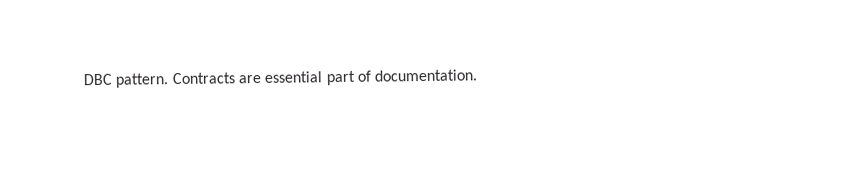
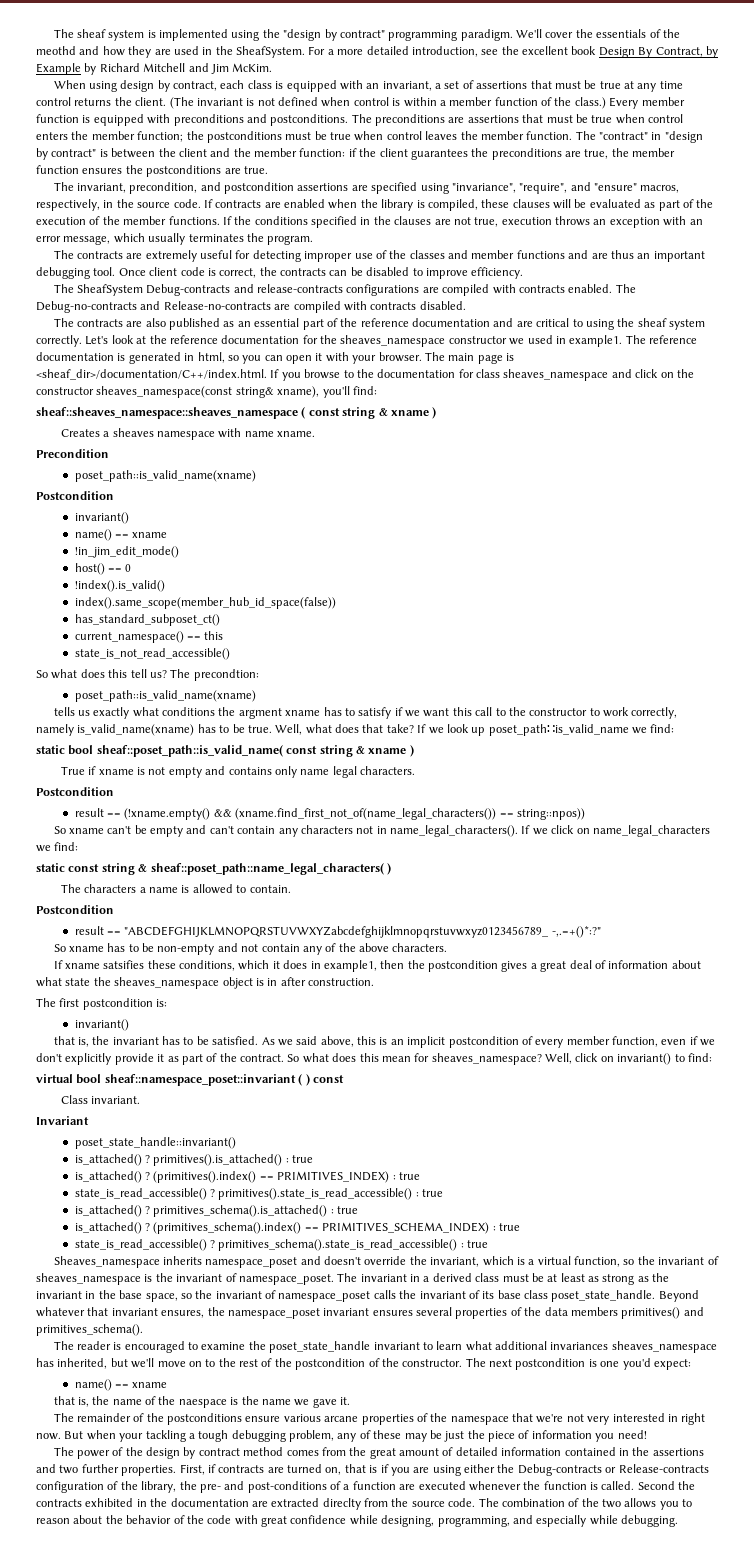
- DBC pattern. Contracts are essential part of documentation.
+ The sheaf system is implemented using the "design by contract" programming paradigm. We'll cover the essentials of the meothd and how they are used in the SheafSystem. For a more detailed introduction, see the excellent book Design By Contract, by Example by Richard Mitchell and Jim McKim.
+ When using design by contract, each class is equipped with an invariant, a set of assertions that must be true at any time control returns the client. (The invariant is not defined when control is within a member function of the class.) Every member function is equipped with preconditions and postconditions. The preconditions are assertions that must be true when control enters the member function; the postconditions must be true when control leaves the member function. The "contract" in "design by contract" is between the client and the member function: if the client guarantees the preconditions are true, the member function ensures the postconditions are true.
+ The invariant, precondition, and postcondition assertions are specified using "invariance", "require", and "ensure" macros, respectively, in the source code. If contracts are enabled when the library is compiled, these clauses will be evaluated as part of the execution of the member functions. If the conditions specified in the clauses are not true, execution throws an exception with an error message, which usually terminates the program.
+ The contracts are extremely useful for detecting improper use of the classes and member functions and are thus an important debugging tool. Once client code is correct, the contracts can be disabled to improve efficiency.
+ The SheafSystem Debug-contracts and release-contracts configurations are compiled with contracts enabled. The Debug-no-contracts and Release-no-contracts are compiled with contracts disabled.
+ The contracts are also published as an essential part of the reference documentation and are critical to using the sheaf system correctly. Let's look at the reference documentation for the sheaves_namespace constructor we used in example1. The reference documentation is generated in html, so you can open it with your browser. The main page is <sheaf_dir>/documentation/C++/index.html. If you browse to the documentation for class sheaves_namespace and click on the constructor sheaves_namespace(const string& xname), you'll find:
+ sheaf::sheaves_namespace::sheaves_namespace ( const string & xname )
+ Creates a sheaves namespace with name xname.
+ Precondition
+ poset_path::is_valid_name(xname)
+ Postcondition
+ invariant()
+ name() == xname
+ !in_jim_edit_mode()
+ host() == 0
+ !index().is_valid()
+ index().same_scope(member_hub_id_space(false))
+ has_standard_subposet_ct()
+ current_namespace() == this
+ state_is_not_read_accessible()
+ So what does this tell us? The precondtion:
+ poset_path::is_valid_name(xname)
+ tells us exactly what conditions the argment xname has to satisfy if we want this call to the constructor to work correctly, namely is_valid_name(xname) has to be true. Well, what does that take? If we look up poset_path∷is_valid_name we find:
+ static bool sheaf::poset_path::is_valid_name( const string & xname )
+ True if xname is not empty and contains only name legal characters.
+ Postcondition
+ result == (!xname.empty() && (xname.find_first_not_of(name_legal_characters()) == string::npos))
+ So xname can't be empty and can't contain any characters not in name_legal_characters(). If we click on name_legal_characters we find:
+ static const string & sheaf::poset_path::name_legal_characters( )
+ The characters a name is allowed to contain.
+ Postcondition
+ result == "ABCDEFGHIJKLMNOPQRSTUVWXYZabcdefghijklmnopqrstuvwxyz0123456789_ -,.=+()*:?"
+ So xname has to be non-empty and not contain any of the above characters.
+ If xname satsifies these conditions, which it does in example1, then the postcondition gives a great deal of information about what state the sheaves_namespace object is in after construction.
+ The first postcondition is:
+ invariant()
+ that is, the invariant has to be satisfied. As we said above, this is an implicit postcondition of every member function, even if we don't explicitly provide it as part of the contract. So what does this mean for sheaves_namespace? Well, click on invariant() to find:
+ virtual bool sheaf::namespace_poset::invariant ( ) const
+ Class invariant.
+ Invariant
+ poset_state_handle::invariant()
+ is_attached() ? primitives().is_attached() : true
+ is_attached() ? (primitives().index() == PRIMITIVES_INDEX) : true
+ state_is_read_accessible() ? primitives().state_is_read_accessible() : true
+ is_attached() ? primitives_schema().is_attached() : true
+ is_attached() ? (primitives_schema().index() == PRIMITIVES_SCHEMA_INDEX) : true
+ state_is_read_accessible() ? primitives_schema().state_is_read_accessible() : true
+ Sheaves_namespace inherits namespace_poset and doesn't override the invariant, which is a virtual function, so the invariant of sheaves_namespace is the invariant of namespace_poset. The invariant in a derived class must be at least as strong as the invariant in the base space, so the invariant of namespace_poset calls the invariant of its base class poset_state_handle. Beyond whatever that invariant ensures, the namespace_poset invariant ensures several properties of the data members primitives() and primitives_schema().
+ The reader is encouraged to examine the poset_state_handle invariant to learn what additional invariances sheaves_namespace has inherited, but we'll move on to the rest of the postcondition of the constructor. The next postcondition is one you'd expect:
+ name() == xname
+ that is, the name of the naespace is the name we gave it.
+ The remainder of the postconditions ensure various arcane properties of the namespace that we're not very interested in right now. But when your tackling a tough debugging problem, any of these may be just the piece of information you need!
+ The power of the design by contract method comes from the great amount of detailed information contained in the assertions and two further properties. First, if contracts are turned on, that is if you are using either the Debug-contracts or Release-contracts configuration of the library, the pre- and post-conditions of a function are executed whenever the function is called. Second the contracts exhibited in the documentation are extracted direclty from the source code. The combination of the two allows you to reason about the behavior of the code with great confidence while designing, programming, and especially while debugging.

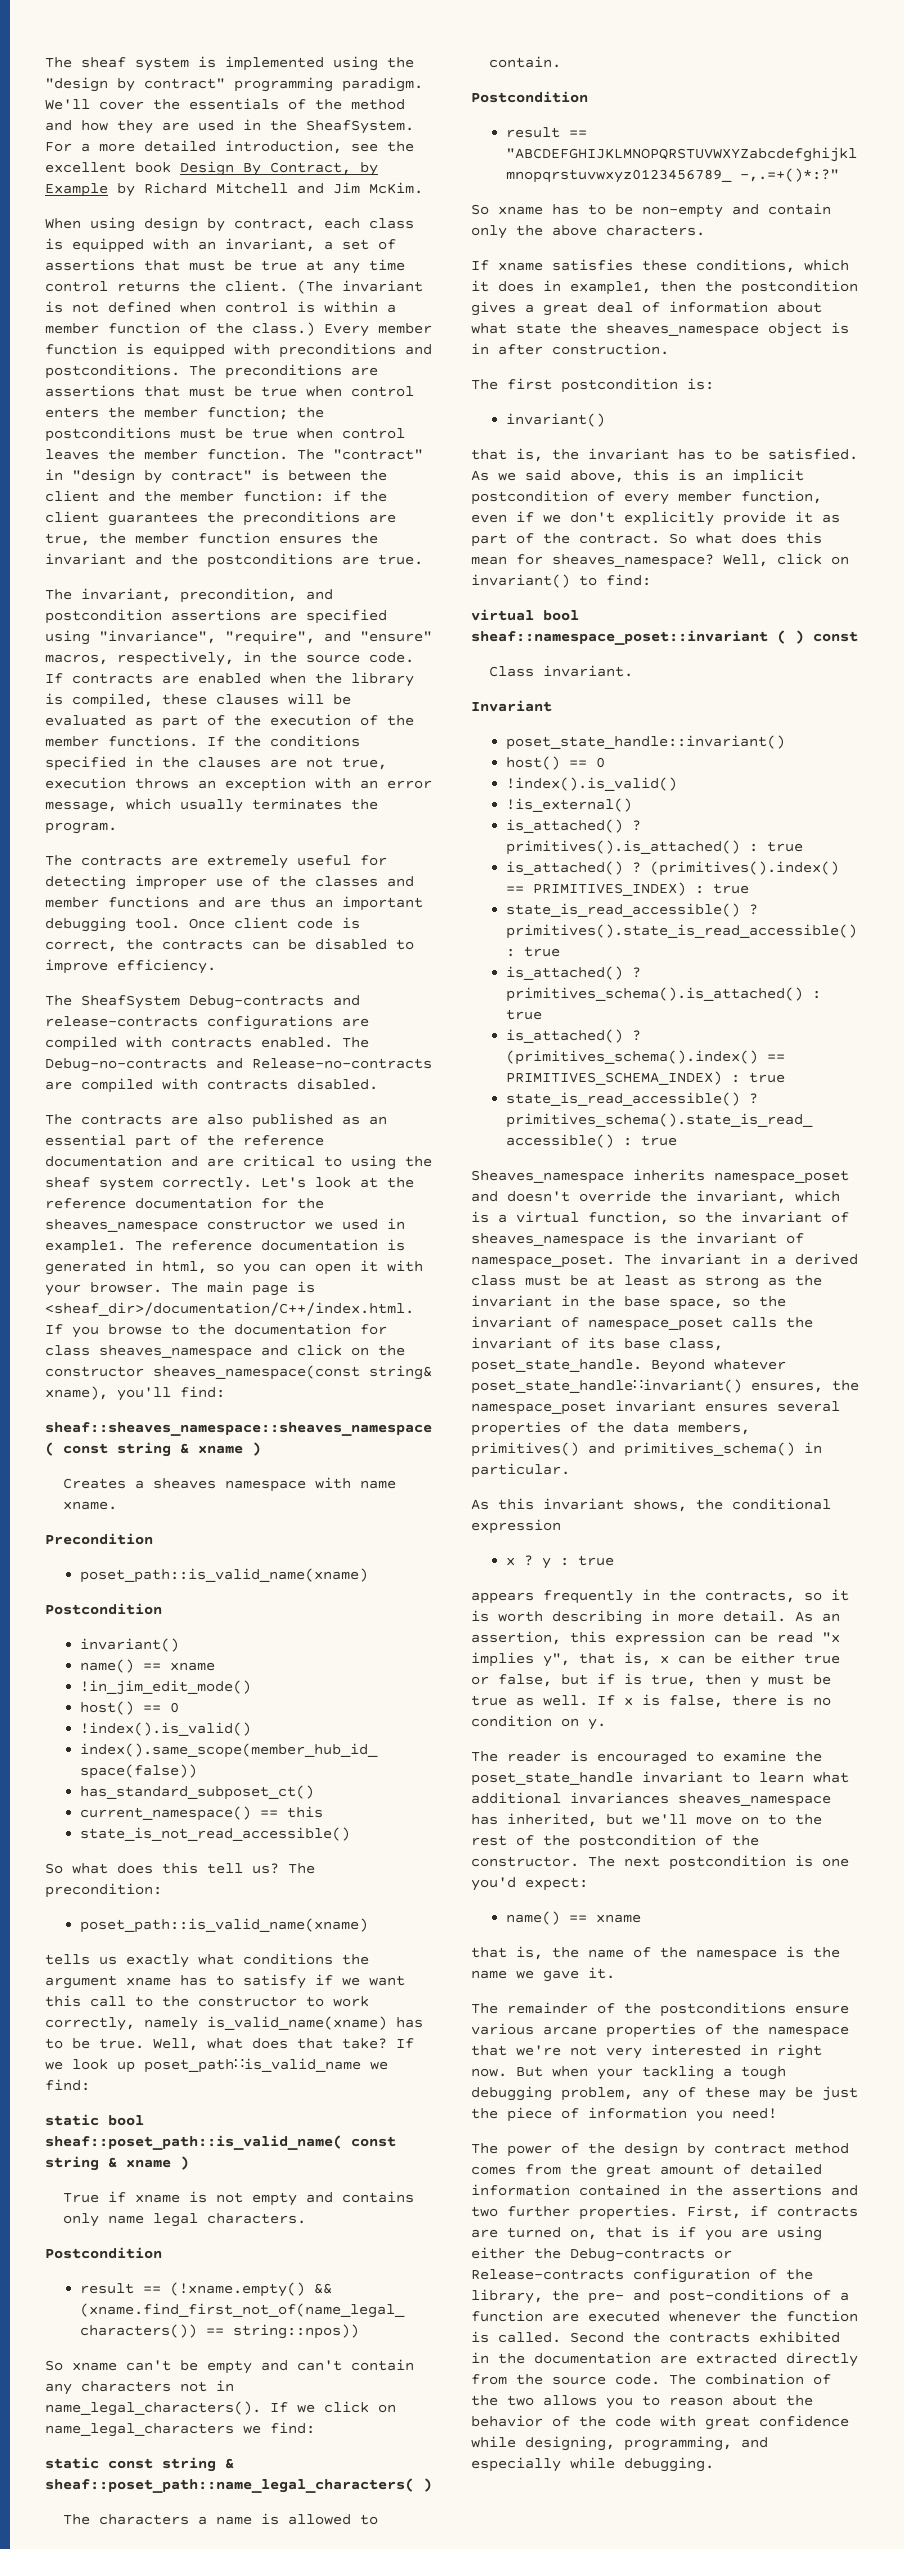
- We'll cover the essentials of the meothd and how they are used in the SheafSystem.
+ We'll cover the essentials of the method and how they are used in the SheafSystem.
- The "contract" in "design by contract" is between the client and the member function: if the client guarantees the preconditions are true, the member function ensures the postconditions are true.
+ The "contract" in "design by contract" is between the client and the member function: if the client guarantees the preconditions are true, the member function ensures the invariant and the postconditions are true.
- The precondtion:
+ The precondition:
- tells us exactly what conditions the argment xname has to satisfy if we want this call to the constructor to work correctly, namely is_valid_name(xname) has to be true.
+ tells us exactly what conditions the argument xname has to satisfy if we want this call to the constructor to work correctly, namely is_valid_name(xname) has to be true.
- So xname has to be non-empty and not contain any of the above characters.
+ So xname has to be non-empty and contain only the above characters.
- If xname satsifies these conditions, which it does in example1, then the postcondition gives a great deal of information about what state the sheaves_namespace object is in after construction.
+ If xname satisfies these conditions, which it does in example1, then the postcondition gives a great deal of information about what state the sheaves_namespace object is in after construction.
  poset_state_handle::invariant()
+ host() == 0
+ !index().is_valid()
+ !is_external()
- The invariant in a derived class must be at least as strong as the invariant in the base space, so the invariant of namespace_poset calls the invariant of its base class poset_state_handle.
+ The invariant in a derived class must be at least as strong as the invariant in the base space, so the invariant of namespace_poset calls the invariant of its base class, poset_state_handle.
- Beyond whatever that invariant ensures, the namespace_poset invariant ensures several properties of the data members primitives() and primitives_schema().
+ Beyond whatever poset_state_handle∷invariant() ensures, the namespace_poset invariant ensures several properties of the data members, primitives() and primitives_schema() in particular.
+ As this invariant shows, the conditional expression
+ x ? y : true
+ appears frequently in the contracts, so it is worth describing in more detail. As an assertion, this expression can be read "x implies y", that is, x can be either true or false, but if is true, then y must be true as well. If x is false, there is no condition on y.
- that is, the name of the naespace is the name we gave it.
+ that is, the name of the namespace is the name we gave it.
- Second the contracts exhibited in the documentation are extracted direclty from the source code.
+ Second the contracts exhibited in the documentation are extracted directly from the source code.

